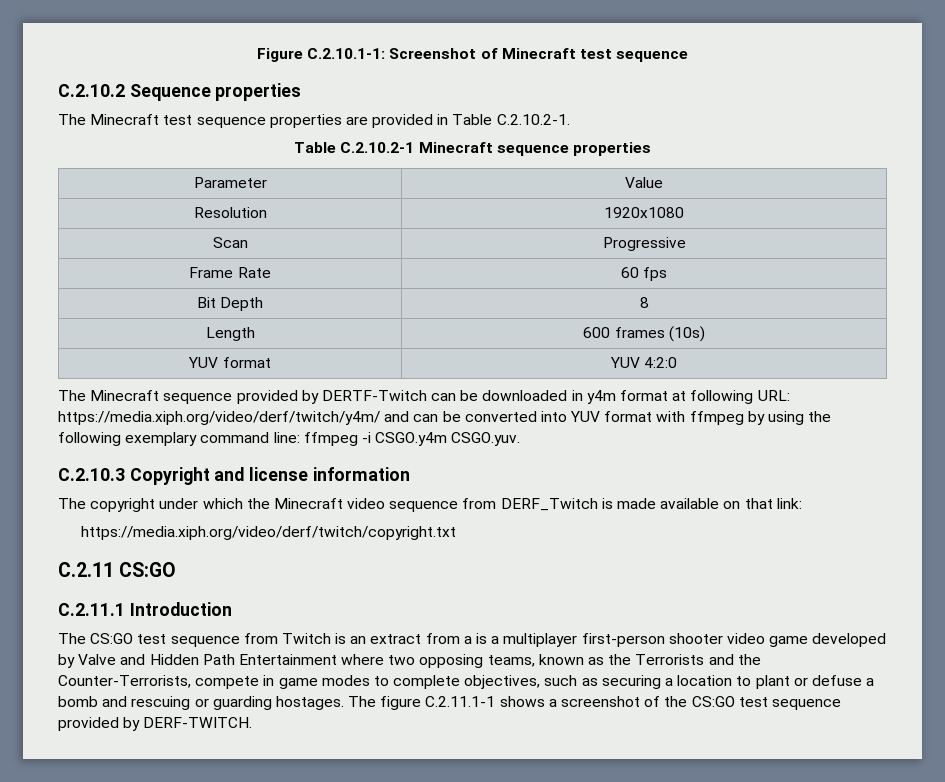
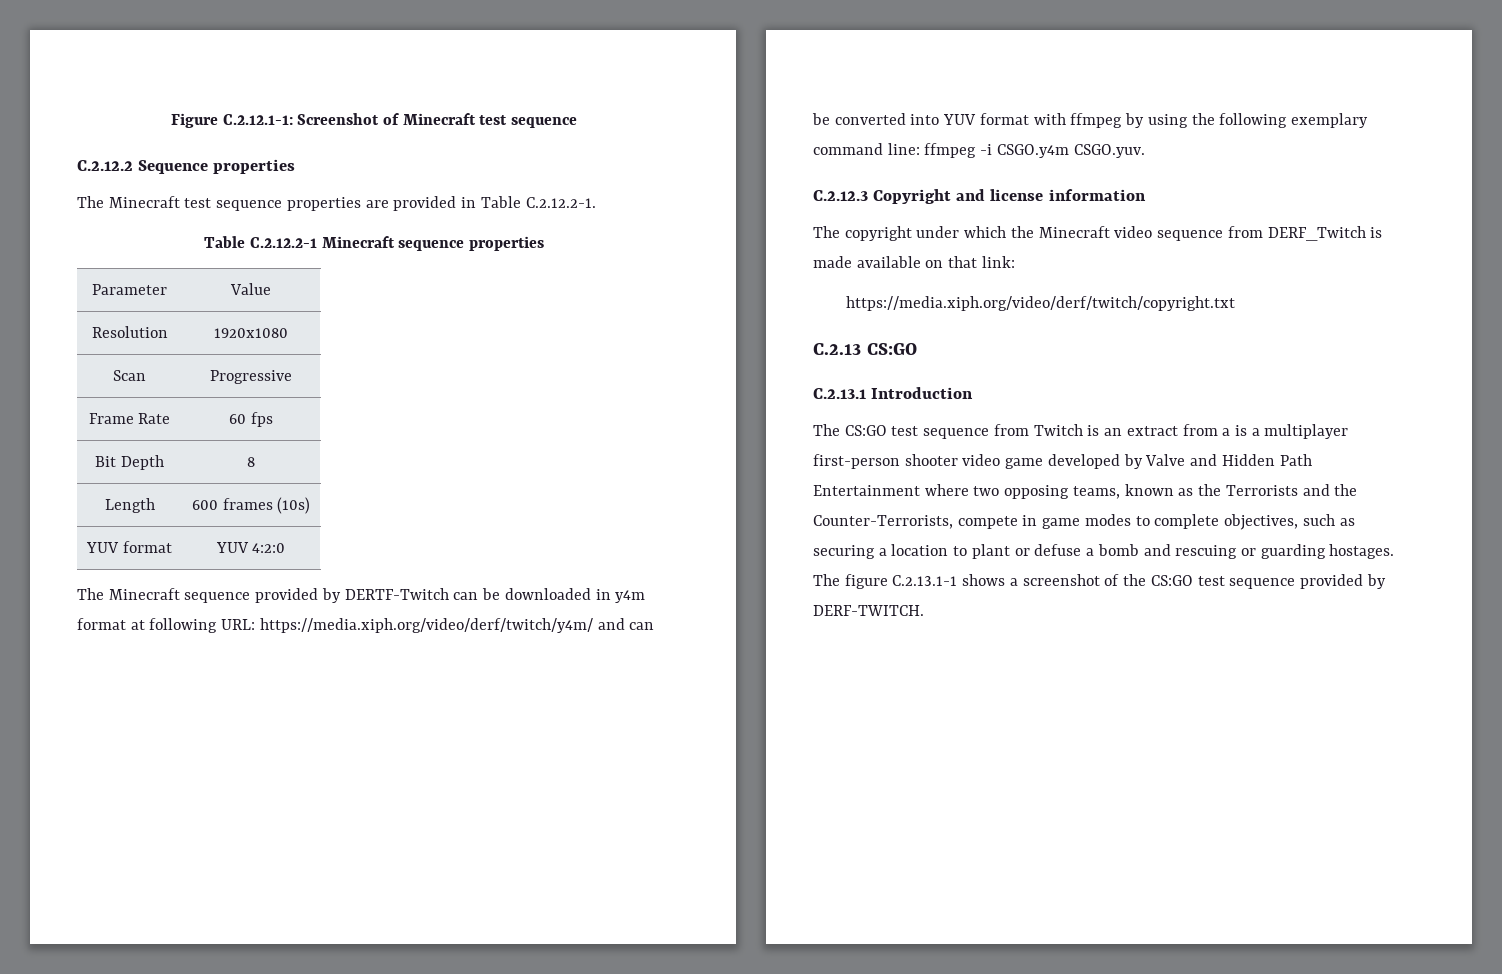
- Figure C.2.10.1-1: Screenshot of Minecraft test sequence
+ Figure C.2.12.1-1: Screenshot of Minecraft test sequence
- C.2.10.2 Sequence properties
+ C.2.12.2 Sequence properties
- The Minecraft test sequence properties are provided in Table C.2.10.2-1.
- Table C.2.10.2-1 Minecraft sequence properties
+ The Minecraft test sequence properties are provided in Table C.2.12.2-1.
+ Table C.2.12.2-1 Minecraft sequence properties
- C.2.10.3 Copyright and license information
+ C.2.12.3 Copyright and license information
- C.2.11 CS:GO
+ C.2.13 CS:GO
- C.2.11.1 Introduction
+ C.2.13.1 Introduction
- The figure C.2.11.1-1 shows a screenshot of the CS:GO test sequence provided by DERF-TWITCH.
+ The figure C.2.13.1-1 shows a screenshot of the CS:GO test sequence provided by DERF-TWITCH.

